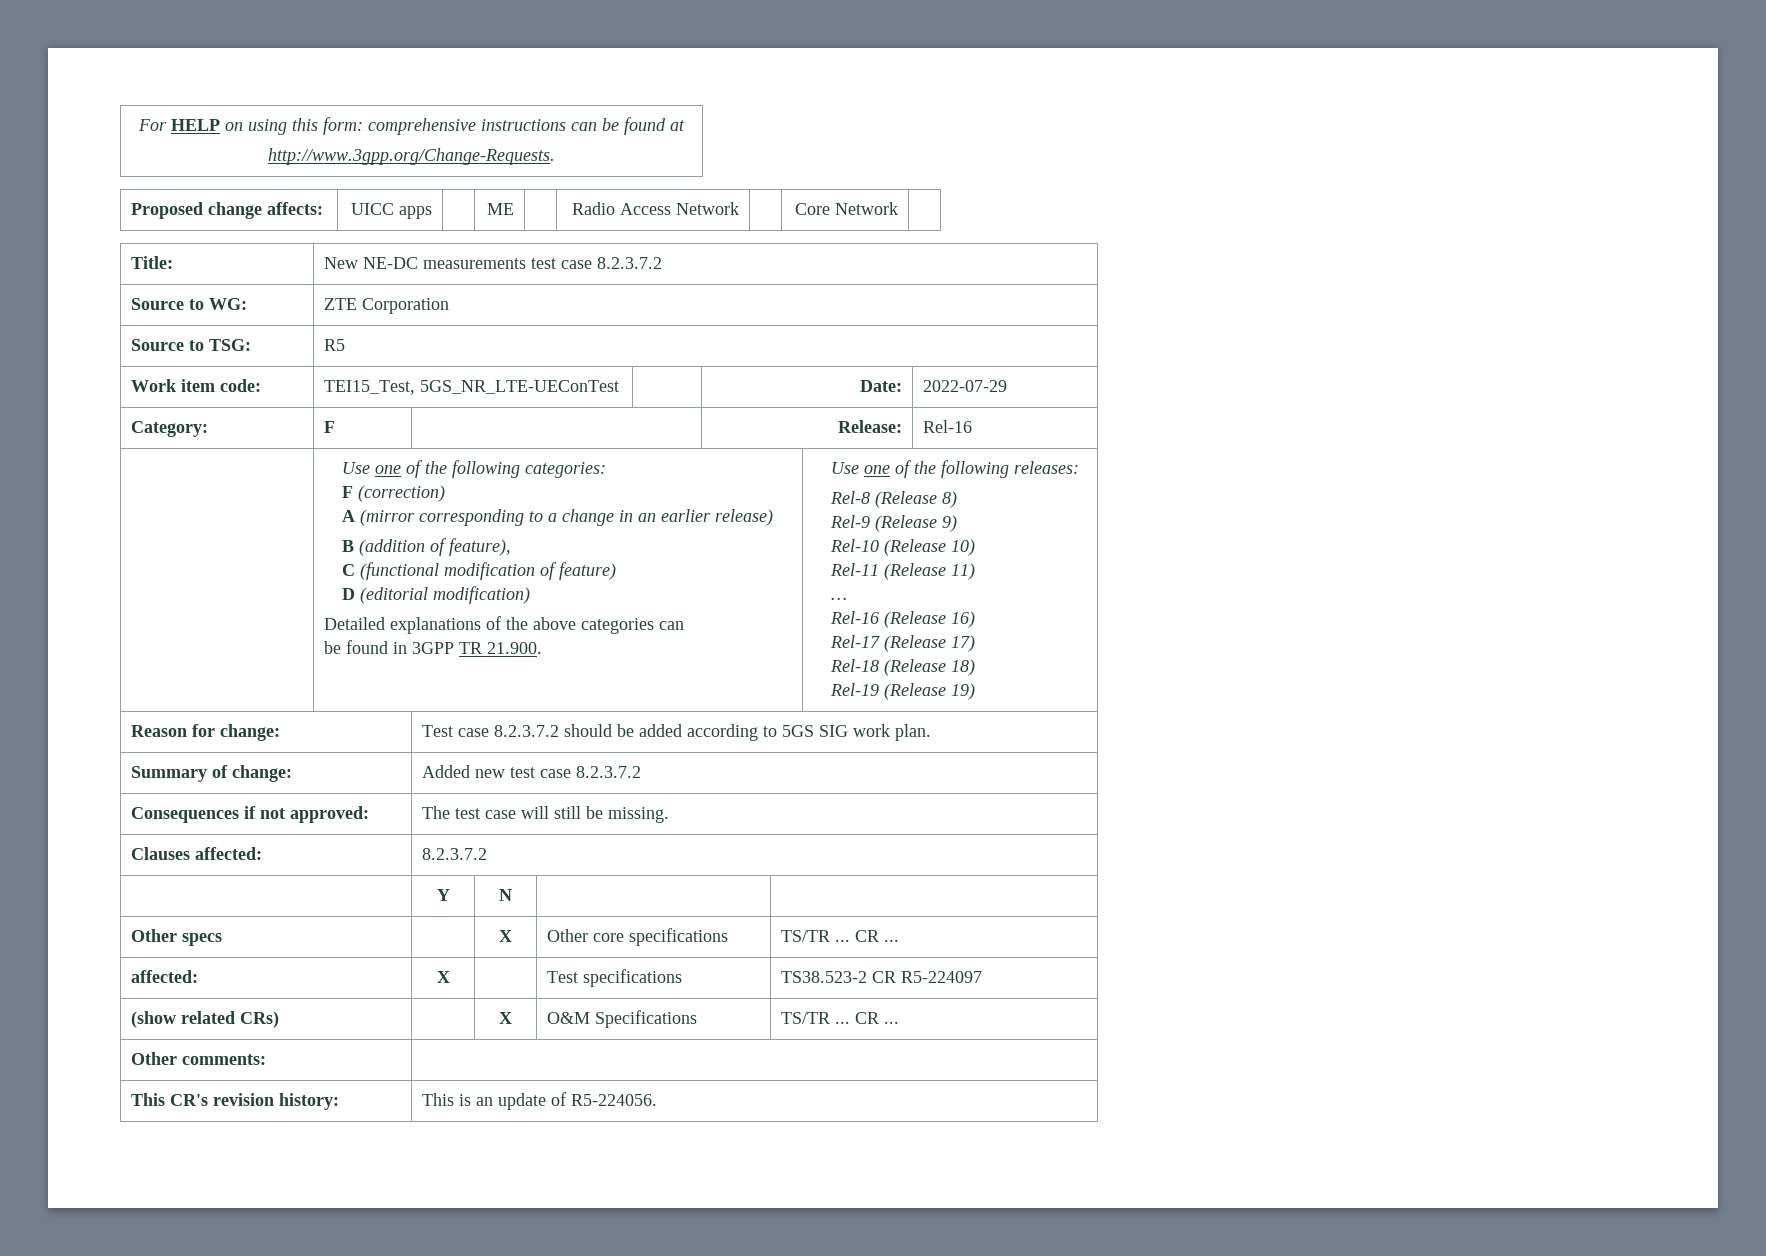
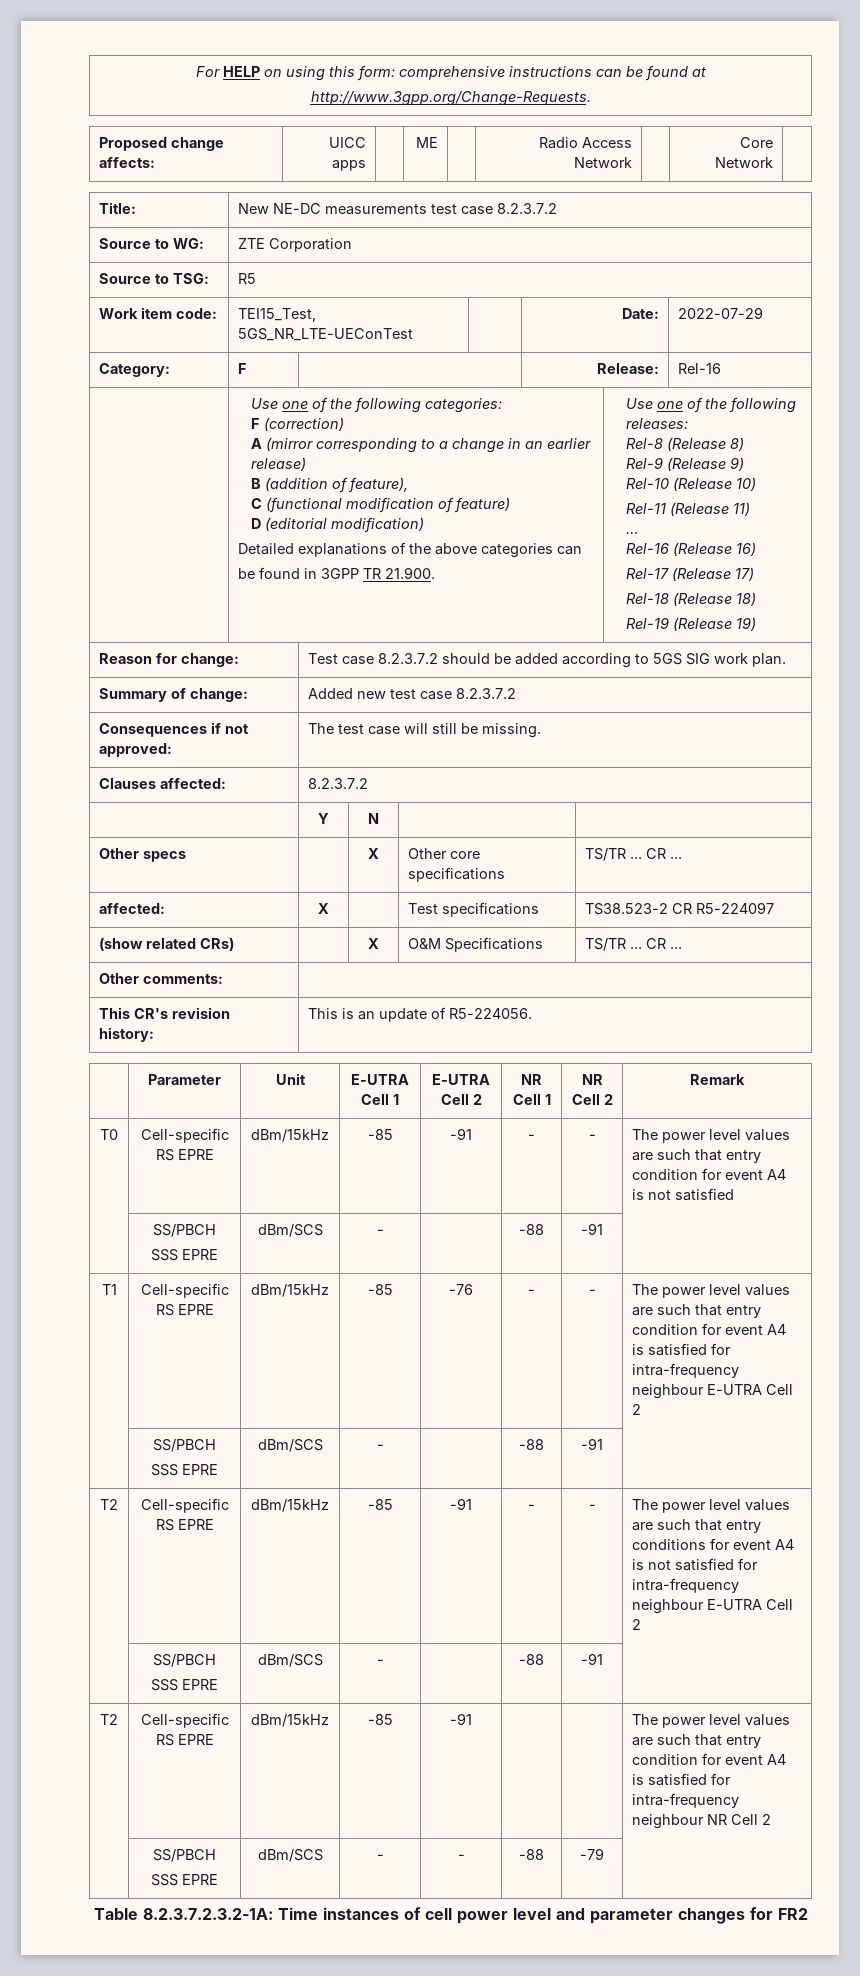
+ | Parameter | Unit | E-UTRA Cell 1 | E-UTRA Cell 2 | NR Cell 1 | NR Cell 2 | Remark
+ T0 | Cell-specific RS EPRE | dBm/15kHz | -85 | -91 | - | - | The power level values are such that entry condition for event A4 is not satisfied
+ | SS/PBCH
+ SSS EPRE | dBm/SCS | - | | -88 | -91 |
+ T1 | Cell-specific RS EPRE | dBm/15kHz | -85 | -76 | - | - | The power level values are such that entry condition for event A4 is satisfied for intra-frequency neighbour E-UTRA Cell 2
+ | SS/PBCH
+ SSS EPRE | dBm/SCS | - | | -88 | -91 |
+ T2 | Cell-specific RS EPRE | dBm/15kHz | -85 | -91 | - | - | The power level values are such that entry conditions for event A4 is not satisfied for intra-frequency neighbour E-UTRA Cell 2
+ | SS/PBCH
+ SSS EPRE | dBm/SCS | - | | -88 | -91 |
+ T2 | Cell-specific RS EPRE | dBm/15kHz | -85 | -91 | | | The power level values are such that entry condition for event A4 is satisfied for intra-frequency neighbour NR Cell 2
+ | SS/PBCH
+ SSS EPRE | dBm/SCS | - | - | -88 | -79 |
+ Table 8.2.3.7.2.3.2-1A: Time instances of cell power level and parameter changes for FR2

